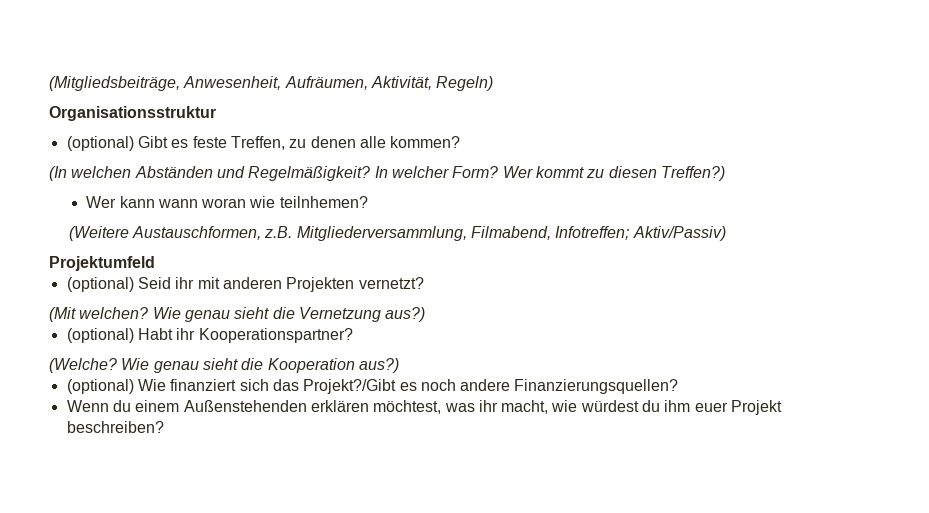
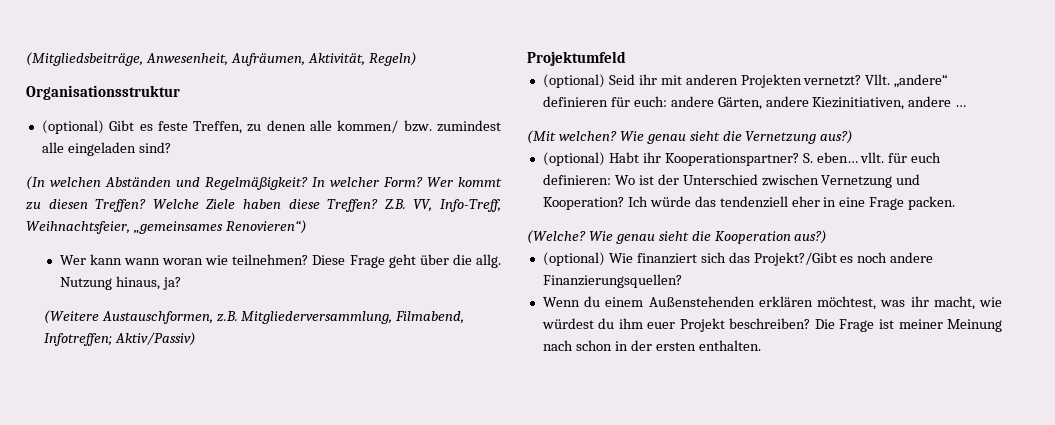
- (optional) Gibt es feste Treffen, zu denen alle kommen?
+ (optional) Gibt es feste Treffen, zu denen alle kommen/ bzw. zumindest alle eingeladen sind?
- Wer kommt zu diesen Treffen?)
+ Wer kommt zu diesen Treffen? Welche Ziele haben diese Treffen? Z.B. VV, Info-Treff, Weihnachtsfeier, „gemeinsames Renovieren“)
- Wer kann wann woran wie teilnhemen?
+ Wer kann wann woran wie teilnehmen? Diese Frage geht über die allg. Nutzung hinaus, ja?
+ Vllt. „andere“ definieren für euch: andere Gärten, andere Kiezinitiativen, andere …
+ S. eben… vllt. für euch definieren: Wo ist der Unterschied zwischen Vernetzung und Kooperation? Ich würde das tendenziell eher in eine Frage packen.
+ Die Frage ist meiner Meinung nach schon in der ersten enthalten.

